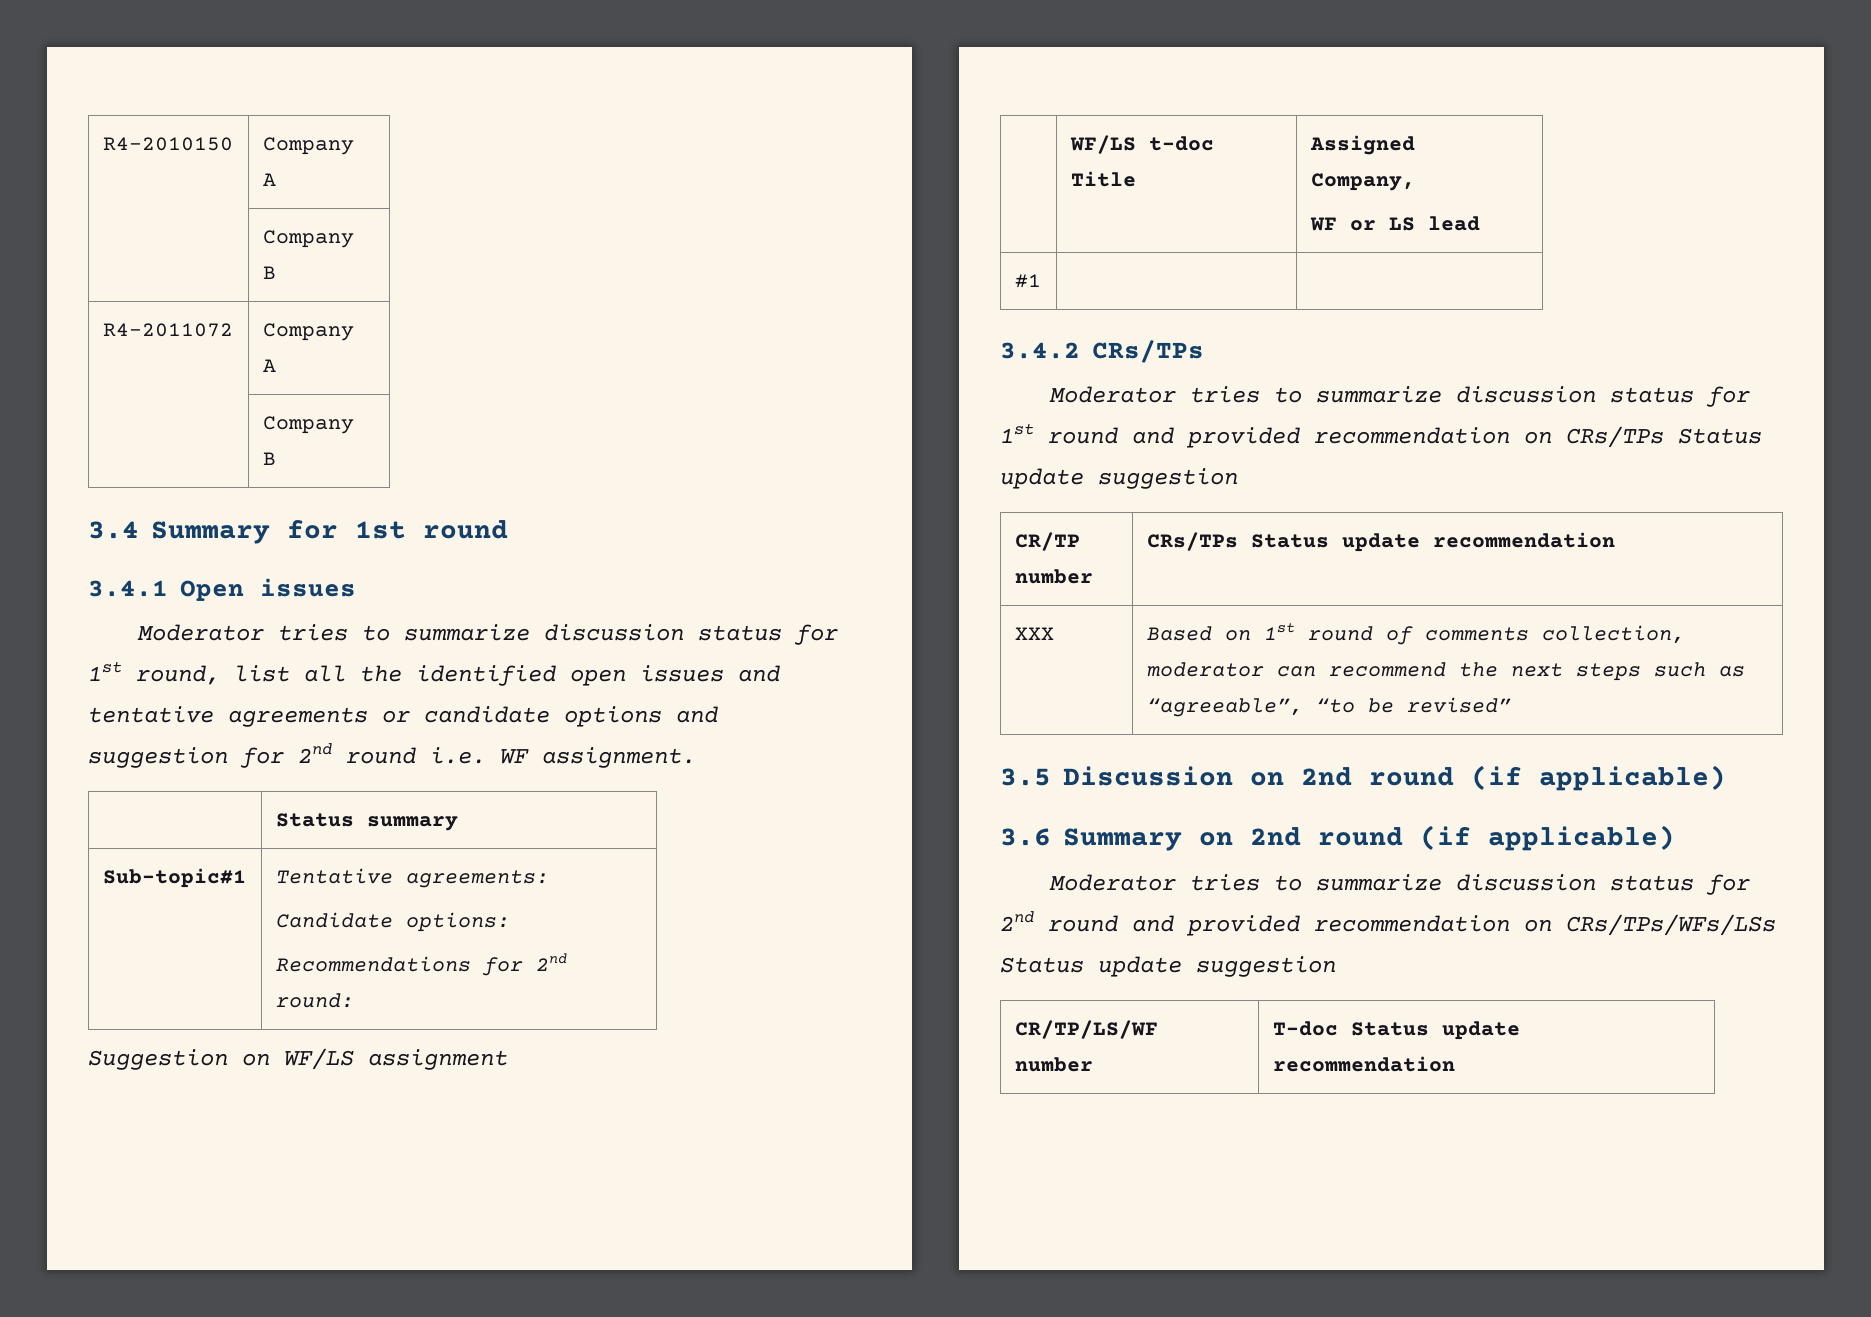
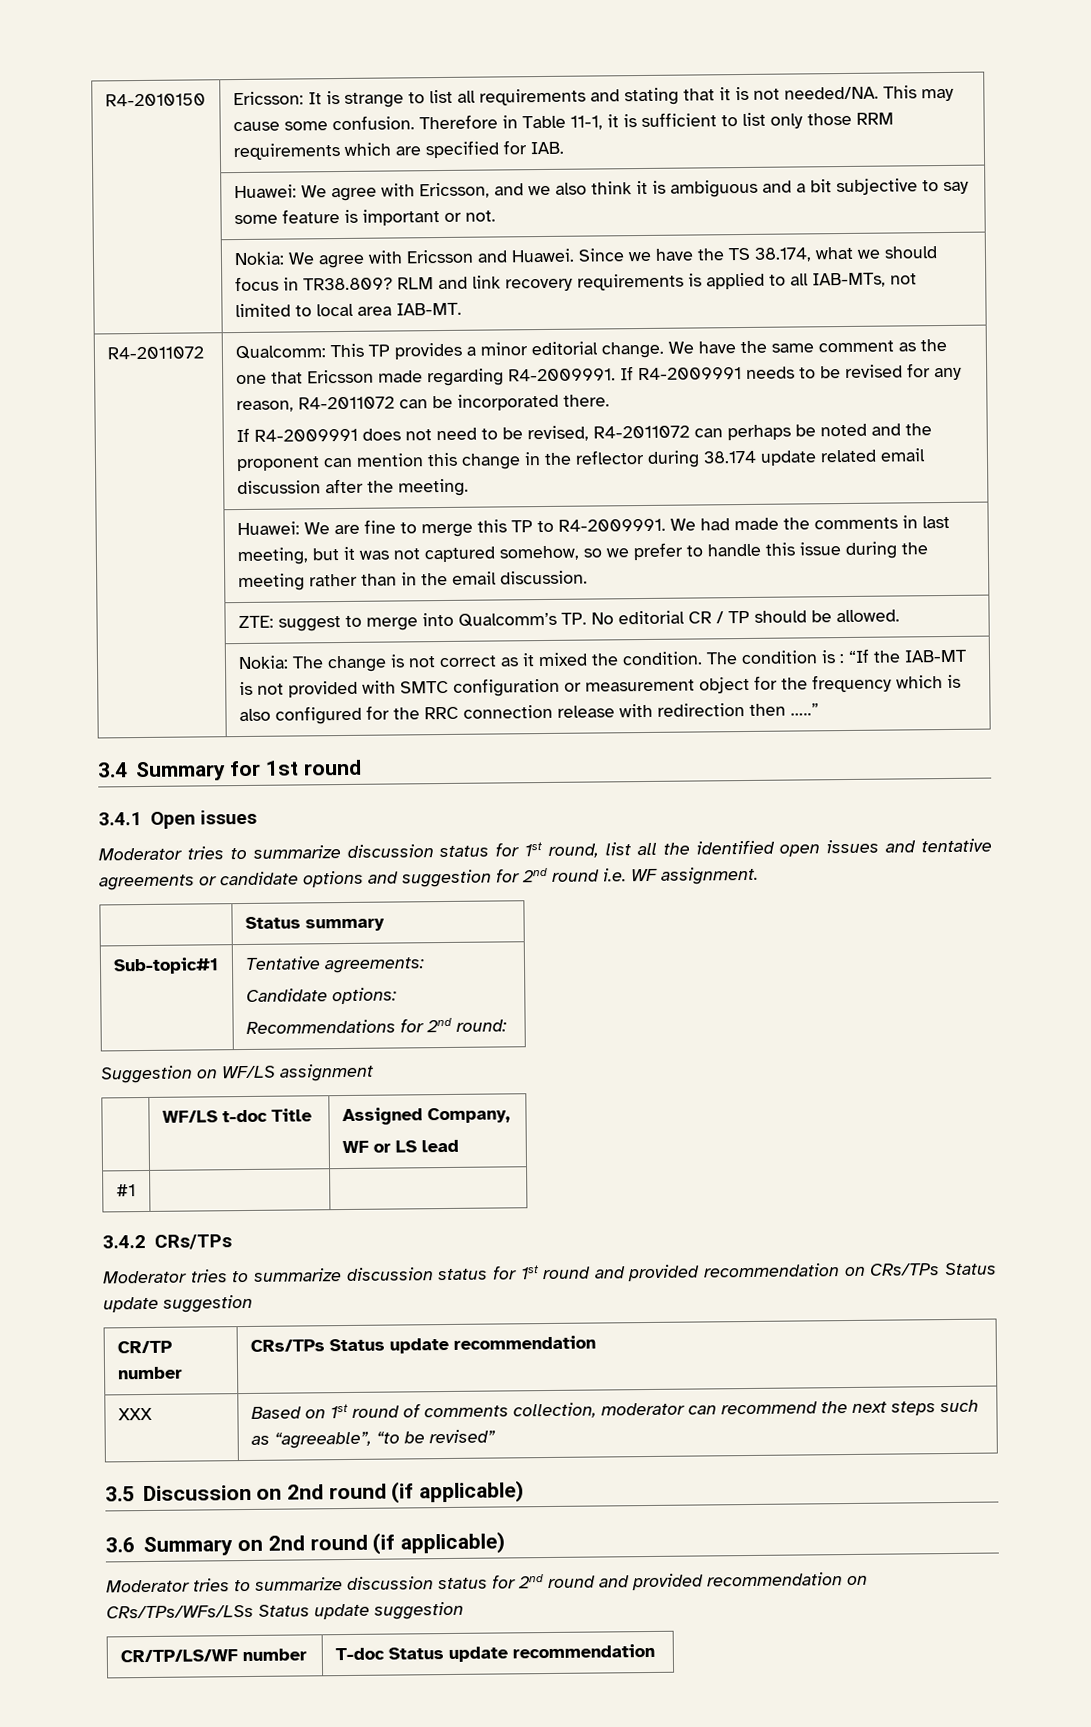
- R4-2010150 | Company A
- | Company B
- R4-2011072 | Company A
- | Company B
+ R4-2010150 | Ericsson: It is strange to list all requirements and stating that it is not needed/NA. This may cause some confusion. Therefore in Table 11-1, it is sufficient to list only those RRM requirements which are specified for IAB.
+ | Huawei: We agree with Ericsson, and we also think it is ambiguous and a bit subjective to say some feature is important or not.
+ | Nokia: We agree with Ericsson and Huawei. Since we have the TS 38.174, what we should focus in TR38.809? RLM and link recovery requirements is applied to all IAB-MTs, not limited to local area IAB-MT.
+ R4-2011072 | Qualcomm: This TP provides a minor editorial change. We have the same comment as the one that Ericsson made regarding R4-2009991. If R4-2009991 needs to be revised for any reason, R4-2011072 can be incorporated there.
+ If R4-2009991 does not need to be revised, R4-2011072 can perhaps be noted and the proponent can mention this change in the reflector during 38.174 update related email discussion after the meeting.
+ | Huawei: We are fine to merge this TP to R4-2009991. We had made the comments in last meeting, but it was not captured somehow, so we prefer to handle this issue during the meeting rather than in the email discussion.
+ | ZTE: suggest to merge into Qualcomm’s TP. No editorial CR / TP should be allowed.
+ | Nokia: The change is not correct as it mixed the condition. The condition is : “If the IAB-MT is not provided with SMTC configuration or measurement object for the frequency which is also configured for the RRC connection release with redirection then …..”

